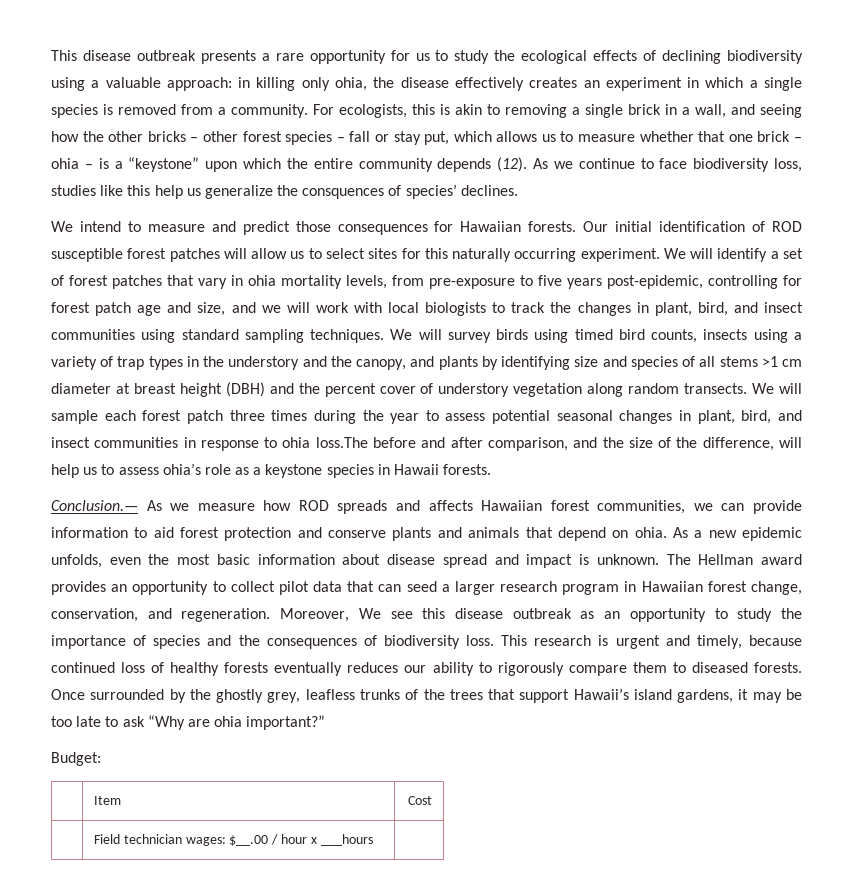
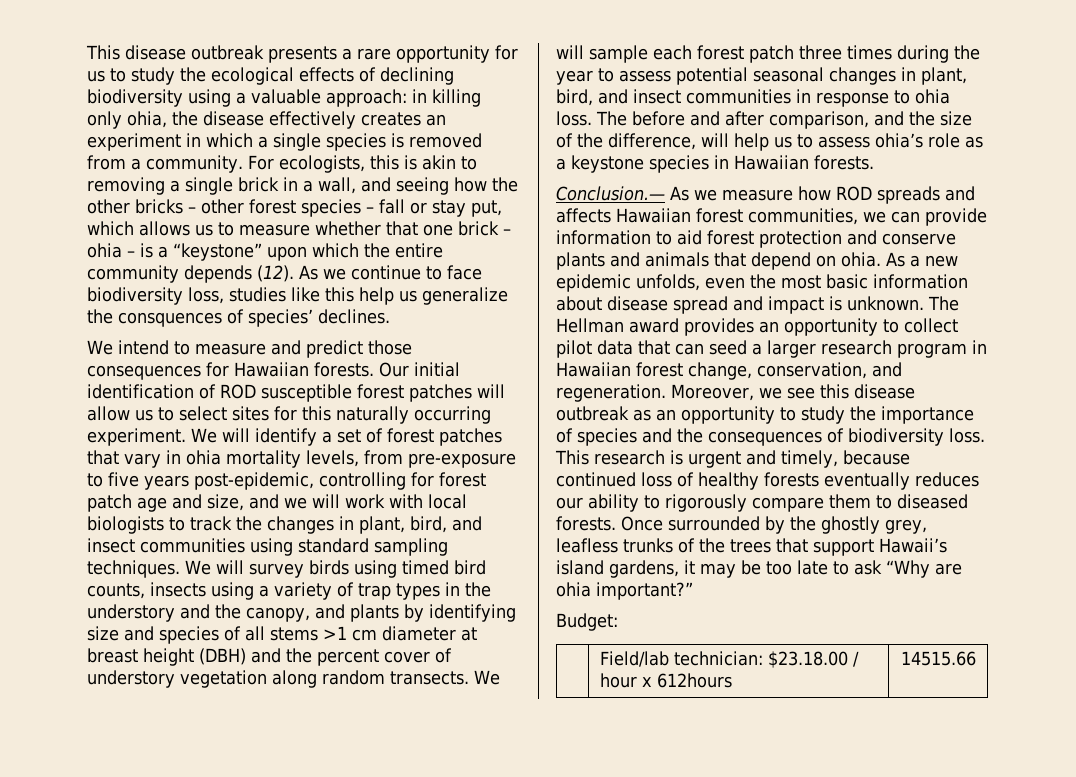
- We will sample each forest patch three times during the year to assess potential seasonal changes in plant, bird, and insect communities in response to ohia loss.The before and after comparison, and the size of the difference, will help us to assess ohia’s role as a keystone species in Hawaii forests.
+ We will sample each forest patch three times during the year to assess potential seasonal changes in plant, bird, and insect communities in response to ohia loss. The before and after comparison, and the size of the difference, will help us to assess ohia’s role as a keystone species in Hawaiian forests.
- Moreover, We see this disease outbreak as an opportunity to study the importance of species and the consequences of biodiversity loss.
+ Moreover, we see this disease outbreak as an opportunity to study the importance of species and the consequences of biodiversity loss.
- | Item | Cost
- | Field technician wages: $__.00 / hour x ___hours |
+ | Field/lab technician: $23.18.00 / hour x 612hours | 14515.66

